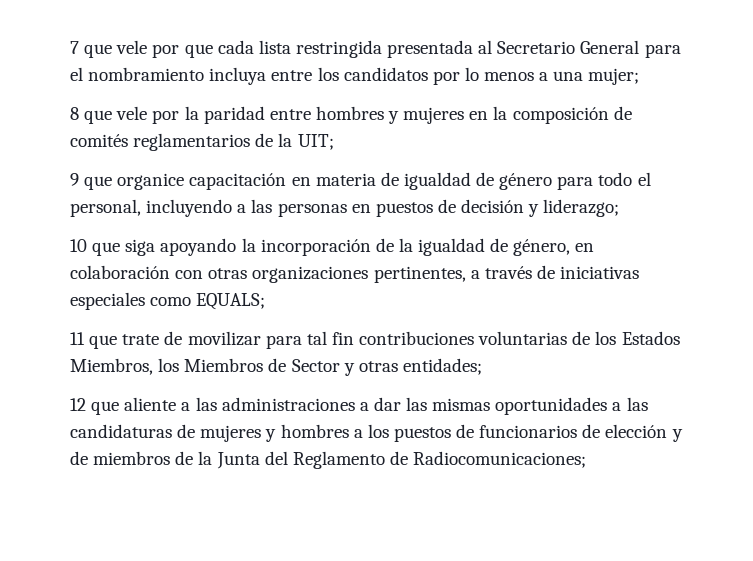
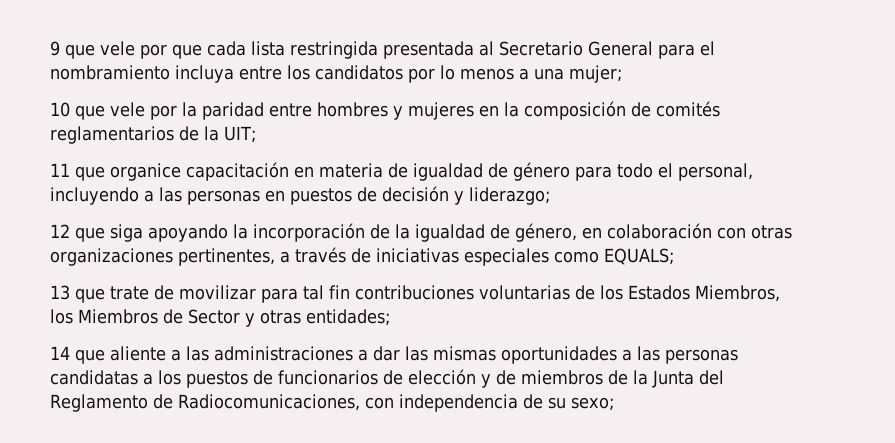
- 7 que vele por que cada lista restringida presentada al Secretario General para el nombramiento incluya entre los candidatos por lo menos a una mujer;
+ 9 que vele por que cada lista restringida presentada al Secretario General para el nombramiento incluya entre los candidatos por lo menos a una mujer;
- 8 que vele por la paridad entre hombres y mujeres en la composición de comités reglamentarios de la UIT;
+ 10 que vele por la paridad entre hombres y mujeres en la composición de comités reglamentarios de la UIT;
- 9 que organice capacitación en materia de igualdad de género para todo el personal, incluyendo a las personas en puestos de decisión y liderazgo;
+ 11 que organice capacitación en materia de igualdad de género para todo el personal, incluyendo a las personas en puestos de decisión y liderazgo;
- 10 que siga apoyando la incorporación de la igualdad de género, en colaboración con otras organizaciones pertinentes, a través de iniciativas especiales como EQUALS;
+ 12 que siga apoyando la incorporación de la igualdad de género, en colaboración con otras organizaciones pertinentes, a través de iniciativas especiales como EQUALS;
- 11 que trate de movilizar para tal fin contribuciones voluntarias de los Estados Miembros, los Miembros de Sector y otras entidades;
+ 13 que trate de movilizar para tal fin contribuciones voluntarias de los Estados Miembros, los Miembros de Sector y otras entidades;
- 12 que aliente a las administraciones a dar las mismas oportunidades a las candidaturas de mujeres y hombres a los puestos de funcionarios de elección y de miembros de la Junta del Reglamento de Radiocomunicaciones;
+ 14 que aliente a las administraciones a dar las mismas oportunidades a las personas candidatas a los puestos de funcionarios de elección y de miembros de la Junta del Reglamento de Radiocomunicaciones, con independencia de su sexo;

